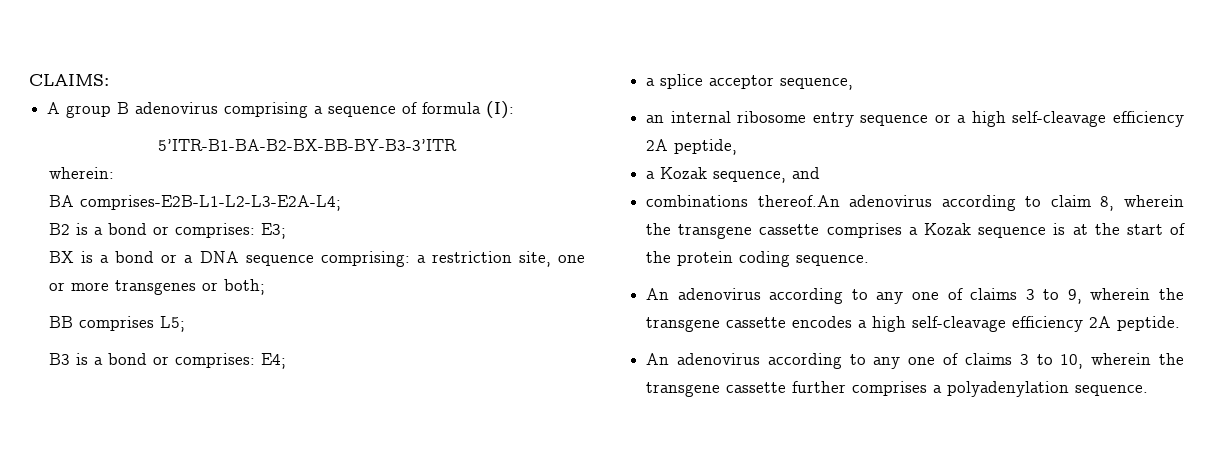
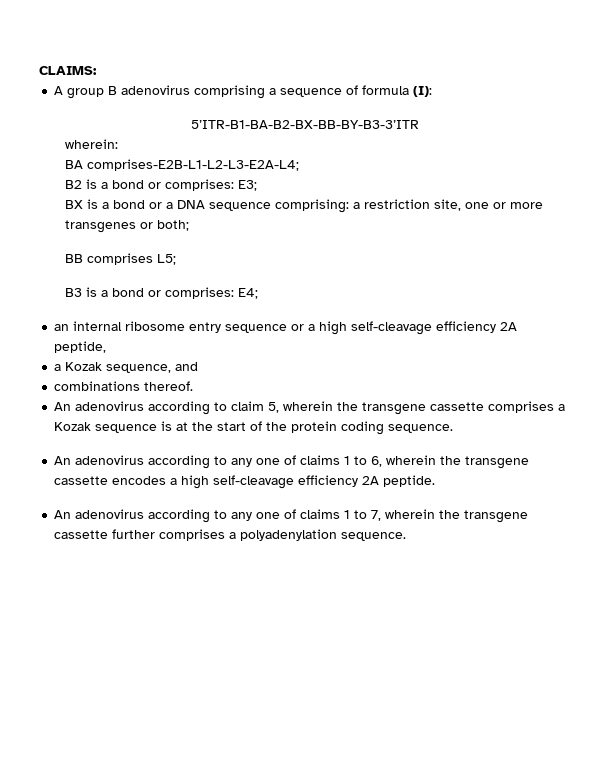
- a splice acceptor sequence,
- combinations thereof.An adenovirus according to claim 8, wherein the transgene cassette comprises a Kozak sequence is at the start of the protein coding sequence.
+ combinations thereof.
+ An adenovirus according to claim 5, wherein the transgene cassette comprises a Kozak sequence is at the start of the protein coding sequence.
- An adenovirus according to any one of claims 3 to 9, wherein the transgene cassette encodes a high self-cleavage efficiency 2A peptide.
+ An adenovirus according to any one of claims 1 to 6, wherein the transgene cassette encodes a high self-cleavage efficiency 2A peptide.
- An adenovirus according to any one of claims 3 to 10, wherein the transgene cassette further comprises a polyadenylation sequence.
+ An adenovirus according to any one of claims 1 to 7, wherein the transgene cassette further comprises a polyadenylation sequence.

